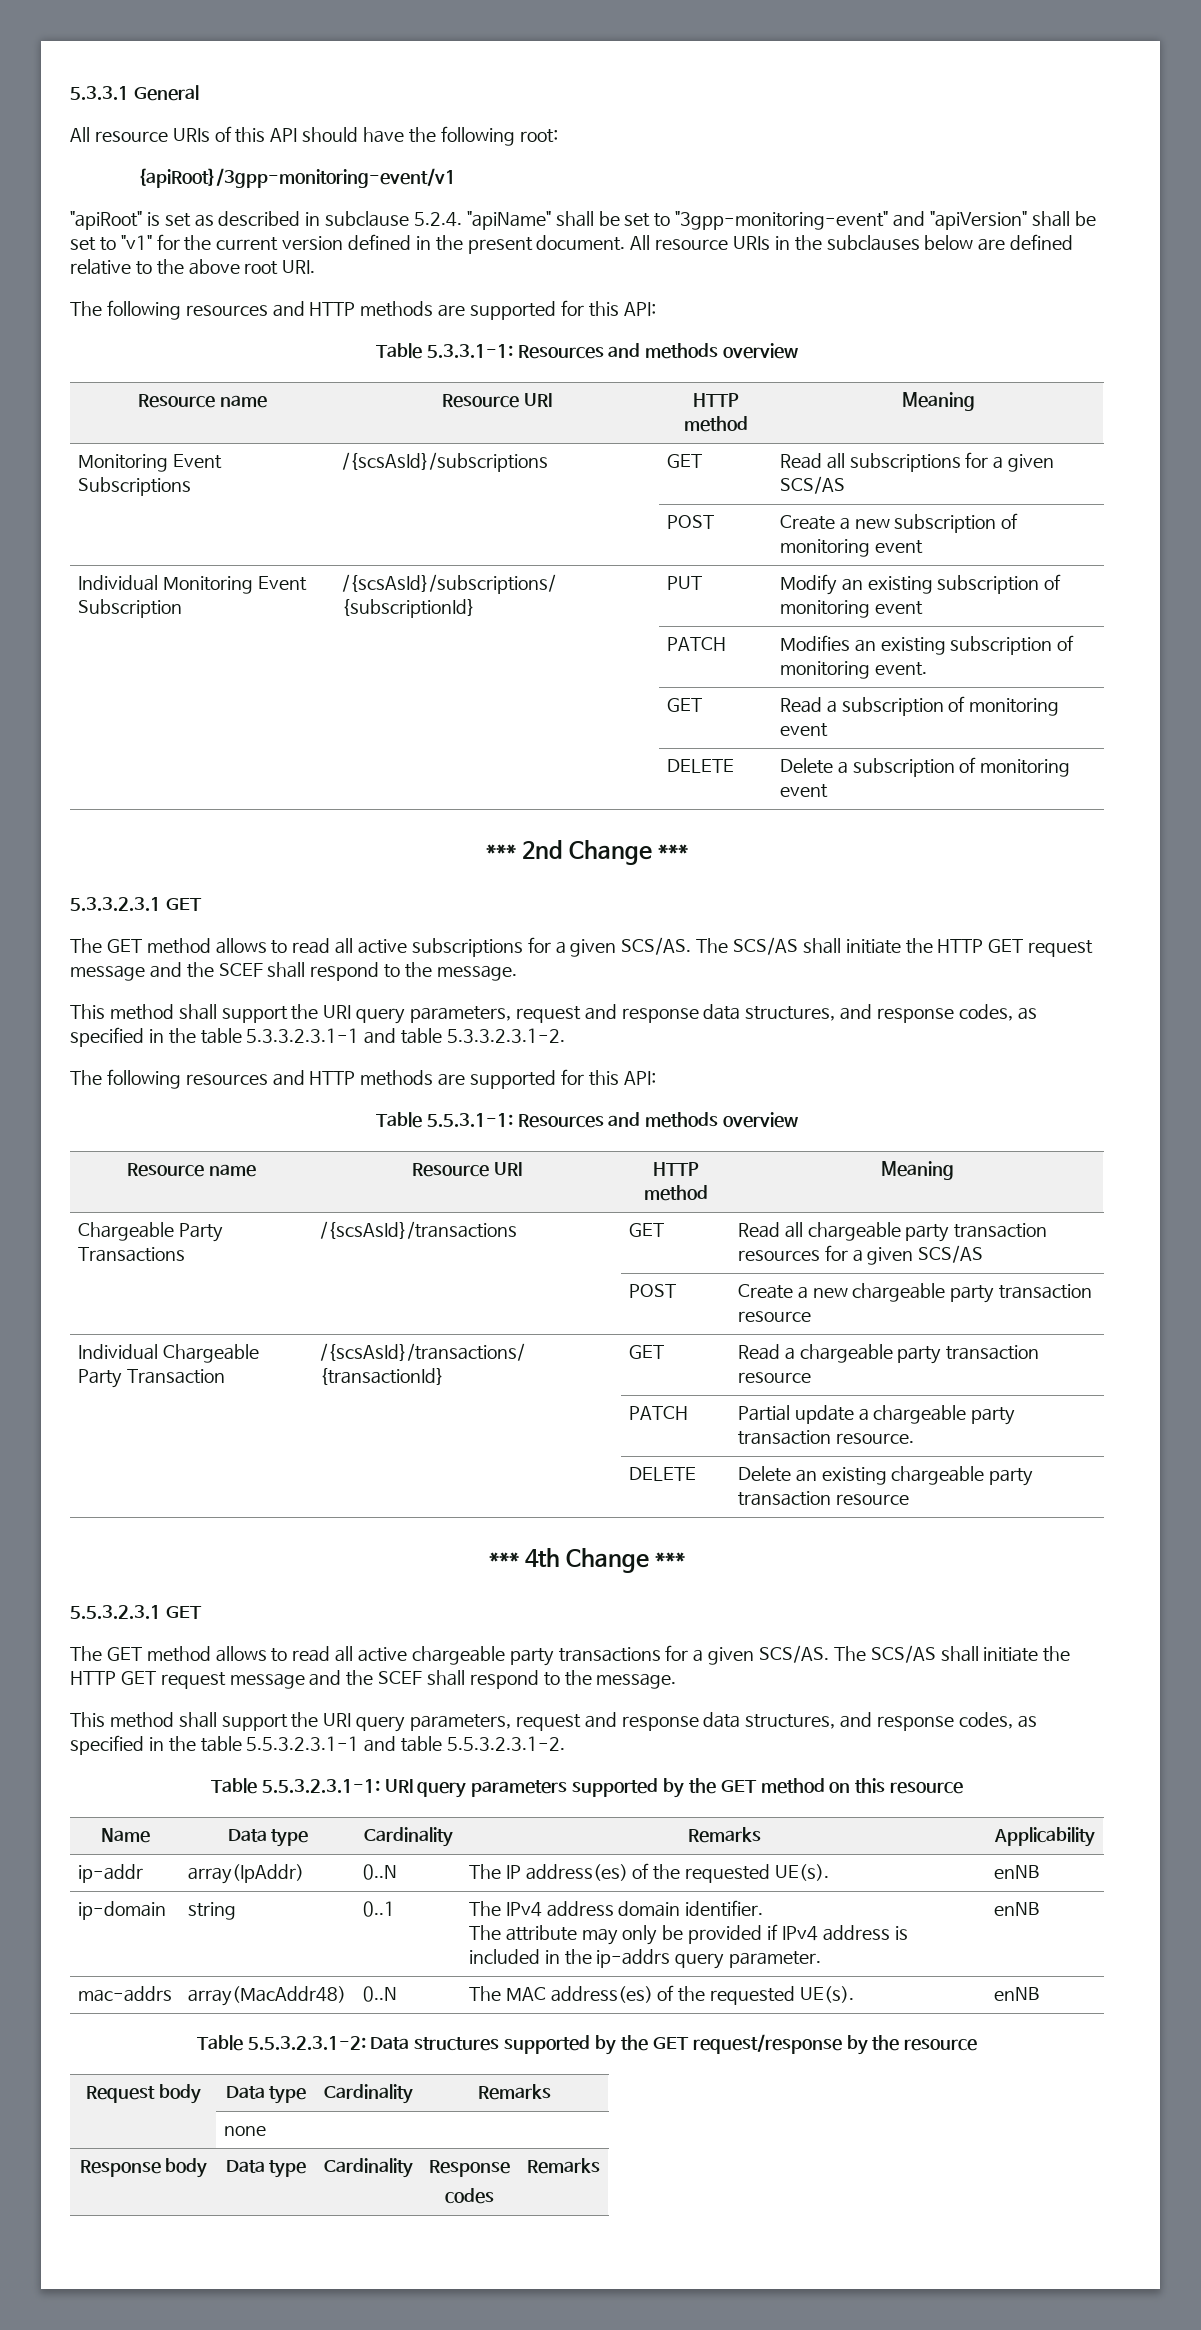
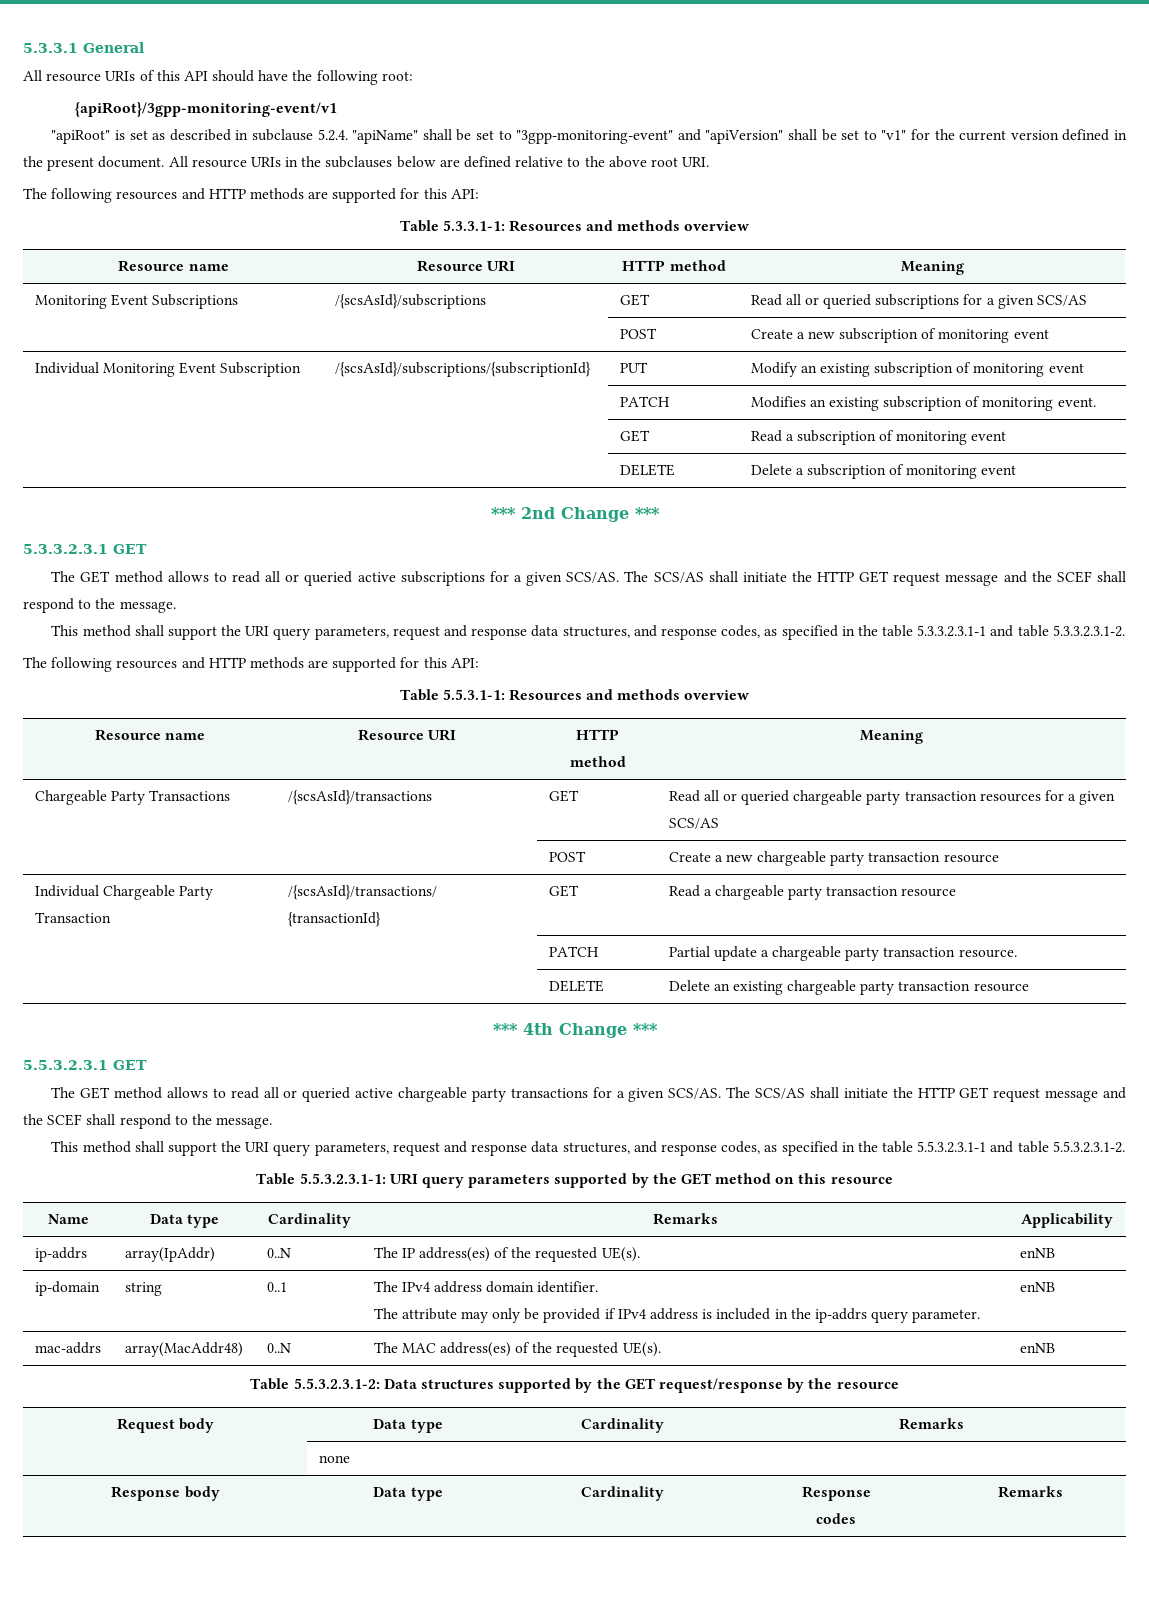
- Monitoring Event Subscriptions | /{scsAsId}/subscriptions | GET | Read all subscriptions for a given SCS/AS
+ Monitoring Event Subscriptions | /{scsAsId}/subscriptions | GET | Read all or queried subscriptions for a given SCS/AS
- The GET method allows to read all active subscriptions for a given SCS/AS.
+ The GET method allows to read all or queried active subscriptions for a given SCS/AS.
- Chargeable Party Transactions | /{scsAsId}/transactions | GET | Read all chargeable party transaction resources for a given SCS/AS
+ Chargeable Party Transactions | /{scsAsId}/transactions | GET | Read all or queried chargeable party transaction resources for a given SCS/AS
- The GET method allows to read all active chargeable party transactions for a given SCS/AS.
+ The GET method allows to read all or queried active chargeable party transactions for a given SCS/AS.
- ip-addr | array(IpAddr) | 0..N | The IP address(es) of the requested UE(s). | enNB
+ ip-addrs | array(IpAddr) | 0..N | The IP address(es) of the requested UE(s). | enNB

